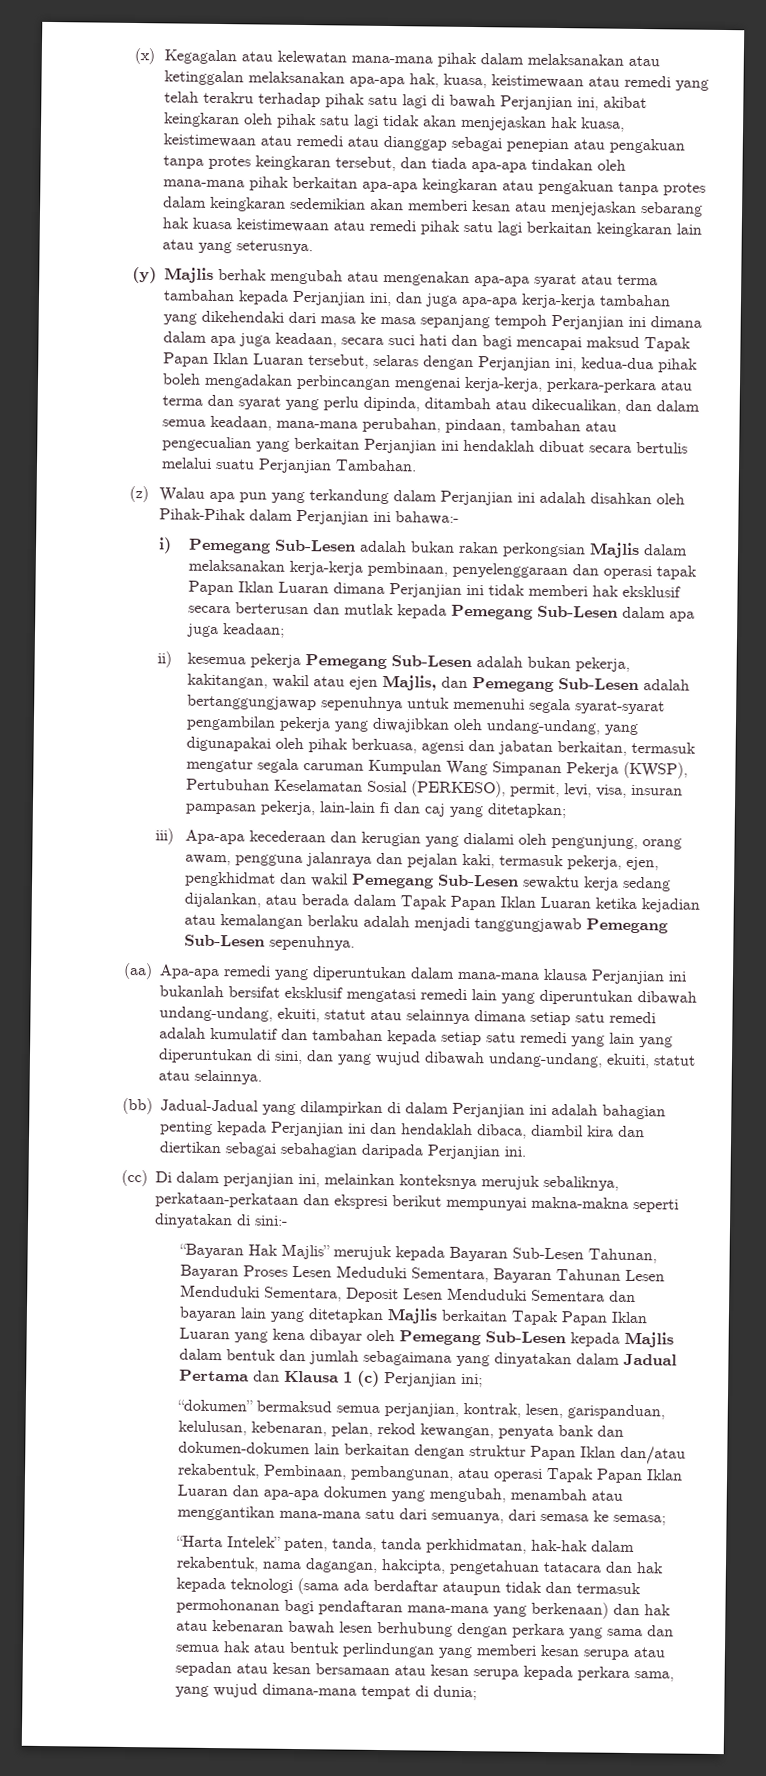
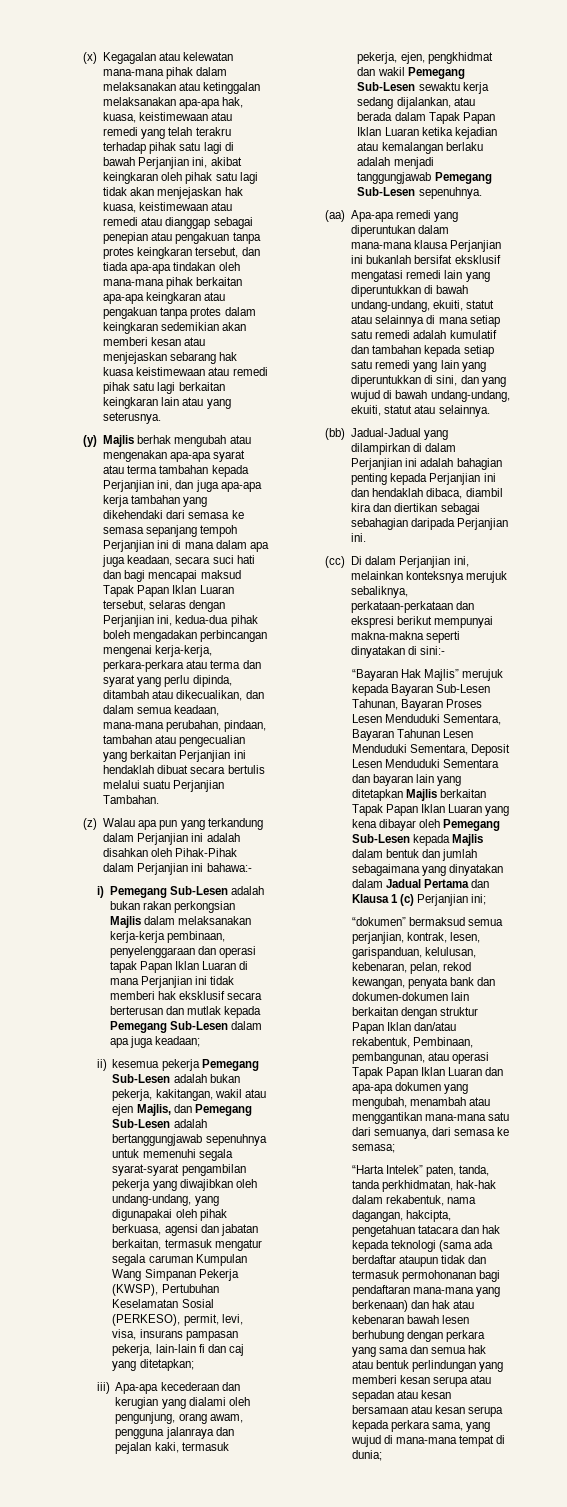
- (y) Majlis berhak mengubah atau mengenakan apa-apa syarat atau terma tambahan kepada Perjanjian ini, dan juga apa-apa kerja-kerja tambahan yang dikehendaki dari masa ke masa sepanjang tempoh Perjanjian ini dimana dalam apa juga keadaan, secara suci hati dan bagi mencapai maksud Tapak Papan Iklan Luaran tersebut, selaras dengan Perjanjian ini, kedua-dua pihak boleh mengadakan perbincangan mengenai kerja-kerja, perkara-perkara atau terma dan syarat yang perlu dipinda, ditambah atau dikecualikan, dan dalam semua keadaan, mana-mana perubahan, pindaan, tambahan atau pengecualian yang berkaitan Perjanjian ini hendaklah dibuat secara bertulis melalui suatu Perjanjian Tambahan.
+ (y) Majlis berhak mengubah atau mengenakan apa-apa syarat atau terma tambahan kepada Perjanjian ini, dan juga apa-apa kerja tambahan yang dikehendaki dari semasa ke semasa sepanjang tempoh Perjanjian ini di mana dalam apa juga keadaan, secara suci hati dan bagi mencapai maksud Tapak Papan Iklan Luaran tersebut, selaras dengan Perjanjian ini, kedua-dua pihak boleh mengadakan perbincangan mengenai kerja-kerja, perkara-perkara atau terma dan syarat yang perlu dipinda, ditambah atau dikecualikan, dan dalam semua keadaan, mana-mana perubahan, pindaan, tambahan atau pengecualian yang berkaitan Perjanjian ini hendaklah dibuat secara bertulis melalui suatu Perjanjian Tambahan.
- i) Pemegang Sub-Lesen adalah bukan rakan perkongsian Majlis dalam melaksanakan kerja-kerja pembinaan, penyelenggaraan dan operasi tapak Papan Iklan Luaran dimana Perjanjian ini tidak memberi hak eksklusif secara berterusan dan mutlak kepada Pemegang Sub-Lesen dalam apa juga keadaan;
+ i) Pemegang Sub-Lesen adalah bukan rakan perkongsian Majlis dalam melaksanakan kerja-kerja pembinaan, penyelenggaraan dan operasi tapak Papan Iklan Luaran di mana Perjanjian ini tidak memberi hak eksklusif secara berterusan dan mutlak kepada Pemegang Sub-Lesen dalam apa juga keadaan;
- ii) kesemua pekerja Pemegang Sub-Lesen adalah bukan pekerja, kakitangan, wakil atau ejen Majlis, dan Pemegang Sub-Lesen adalah bertanggungjawap sepenuhnya untuk memenuhi segala syarat-syarat pengambilan pekerja yang diwajibkan oleh undang-undang, yang digunapakai oleh pihak berkuasa, agensi dan jabatan berkaitan, termasuk mengatur segala caruman Kumpulan Wang Simpanan Pekerja (KWSP), Pertubuhan Keselamatan Sosial (PERKESO), permit, levi, visa, insuran pampasan pekerja, lain-lain fi dan caj yang ditetapkan;
+ ii) kesemua pekerja Pemegang Sub-Lesen adalah bukan pekerja, kakitangan, wakil atau ejen Majlis, dan Pemegang Sub-Lesen adalah bertanggungjawab sepenuhnya untuk memenuhi segala syarat-syarat pengambilan pekerja yang diwajibkan oleh undang-undang, yang digunapakai oleh pihak berkuasa, agensi dan jabatan berkaitan, termasuk mengatur segala caruman Kumpulan Wang Simpanan Pekerja (KWSP), Pertubuhan Keselamatan Sosial (PERKESO), permit, levi, visa, insurans pampasan pekerja, lain-lain fi dan caj yang ditetapkan;
- (aa) Apa-apa remedi yang diperuntukan dalam mana-mana klausa Perjanjian ini bukanlah bersifat eksklusif mengatasi remedi lain yang diperuntukan dibawah undang-undang, ekuiti, statut atau selainnya dimana setiap satu remedi adalah kumulatif dan tambahan kepada setiap satu remedi yang lain yang diperuntukan di sini, dan yang wujud dibawah undang-undang, ekuiti, statut atau selainnya.
+ (aa) Apa-apa remedi yang diperuntukan dalam mana-mana klausa Perjanjian ini bukanlah bersifat eksklusif mengatasi remedi lain yang diperuntukkan di bawah undang-undang, ekuiti, statut atau selainnya di mana setiap satu remedi adalah kumulatif dan tambahan kepada setiap satu remedi yang lain yang diperuntukkan di sini, dan yang wujud di bawah undang-undang, ekuiti, statut atau selainnya.
- (cc) Di dalam perjanjian ini, melainkan konteksnya merujuk sebaliknya, perkataan-perkataan dan ekspresi berikut mempunyai makna-makna seperti dinyatakan di sini:-
+ (cc) Di dalam Perjanjian ini, melainkan konteksnya merujuk sebaliknya, perkataan-perkataan dan ekspresi berikut mempunyai makna-makna seperti dinyatakan di sini:-
- “Bayaran Hak Majlis” merujuk kepada Bayaran Sub-Lesen Tahunan, Bayaran Proses Lesen Meduduki Sementara, Bayaran Tahunan Lesen Menduduki Sementara, Deposit Lesen Menduduki Sementara dan bayaran lain yang ditetapkan Majlis berkaitan Tapak Papan Iklan Luaran yang kena dibayar oleh Pemegang Sub-Lesen kepada Majlis dalam bentuk dan jumlah sebagaimana yang dinyatakan dalam Jadual Pertama dan Klausa 1 (c) Perjanjian ini;
+ “Bayaran Hak Majlis” merujuk kepada Bayaran Sub-Lesen Tahunan, Bayaran Proses Lesen Menduduki Sementara, Bayaran Tahunan Lesen Menduduki Sementara, Deposit Lesen Menduduki Sementara dan bayaran lain yang ditetapkan Majlis berkaitan Tapak Papan Iklan Luaran yang kena dibayar oleh Pemegang Sub-Lesen kepada Majlis dalam bentuk dan jumlah sebagaimana yang dinyatakan dalam Jadual Pertama dan Klausa 1 (c) Perjanjian ini;
- “Harta Intelek” paten, tanda, tanda perkhidmatan, hak-hak dalam rekabentuk, nama dagangan, hakcipta, pengetahuan tatacara dan hak kepada teknologi (sama ada berdaftar ataupun tidak dan termasuk permohonanan bagi pendaftaran mana-mana yang berkenaan) dan hak atau kebenaran bawah lesen berhubung dengan perkara yang sama dan semua hak atau bentuk perlindungan yang memberi kesan serupa atau sepadan atau kesan bersamaan atau kesan serupa kepada perkara sama, yang wujud dimana-mana tempat di dunia;
+ “Harta Intelek” paten, tanda, tanda perkhidmatan, hak-hak dalam rekabentuk, nama dagangan, hakcipta, pengetahuan tatacara dan hak kepada teknologi (sama ada berdaftar ataupun tidak dan termasuk permohonanan bagi pendaftaran mana-mana yang berkenaan) dan hak atau kebenaran bawah lesen berhubung dengan perkara yang sama dan semua hak atau bentuk perlindungan yang memberi kesan serupa atau sepadan atau kesan bersamaan atau kesan serupa kepada perkara sama, yang wujud di mana-mana tempat di dunia;

